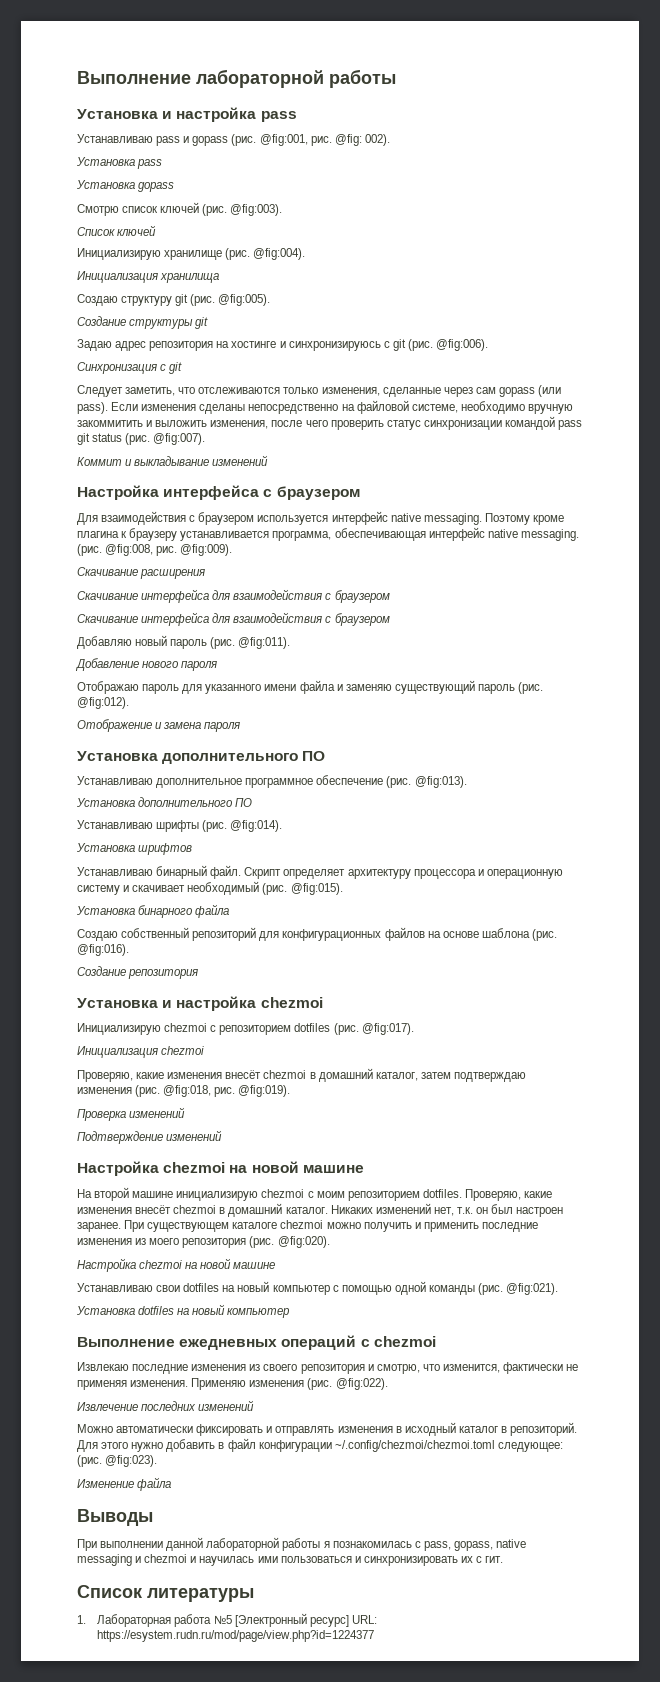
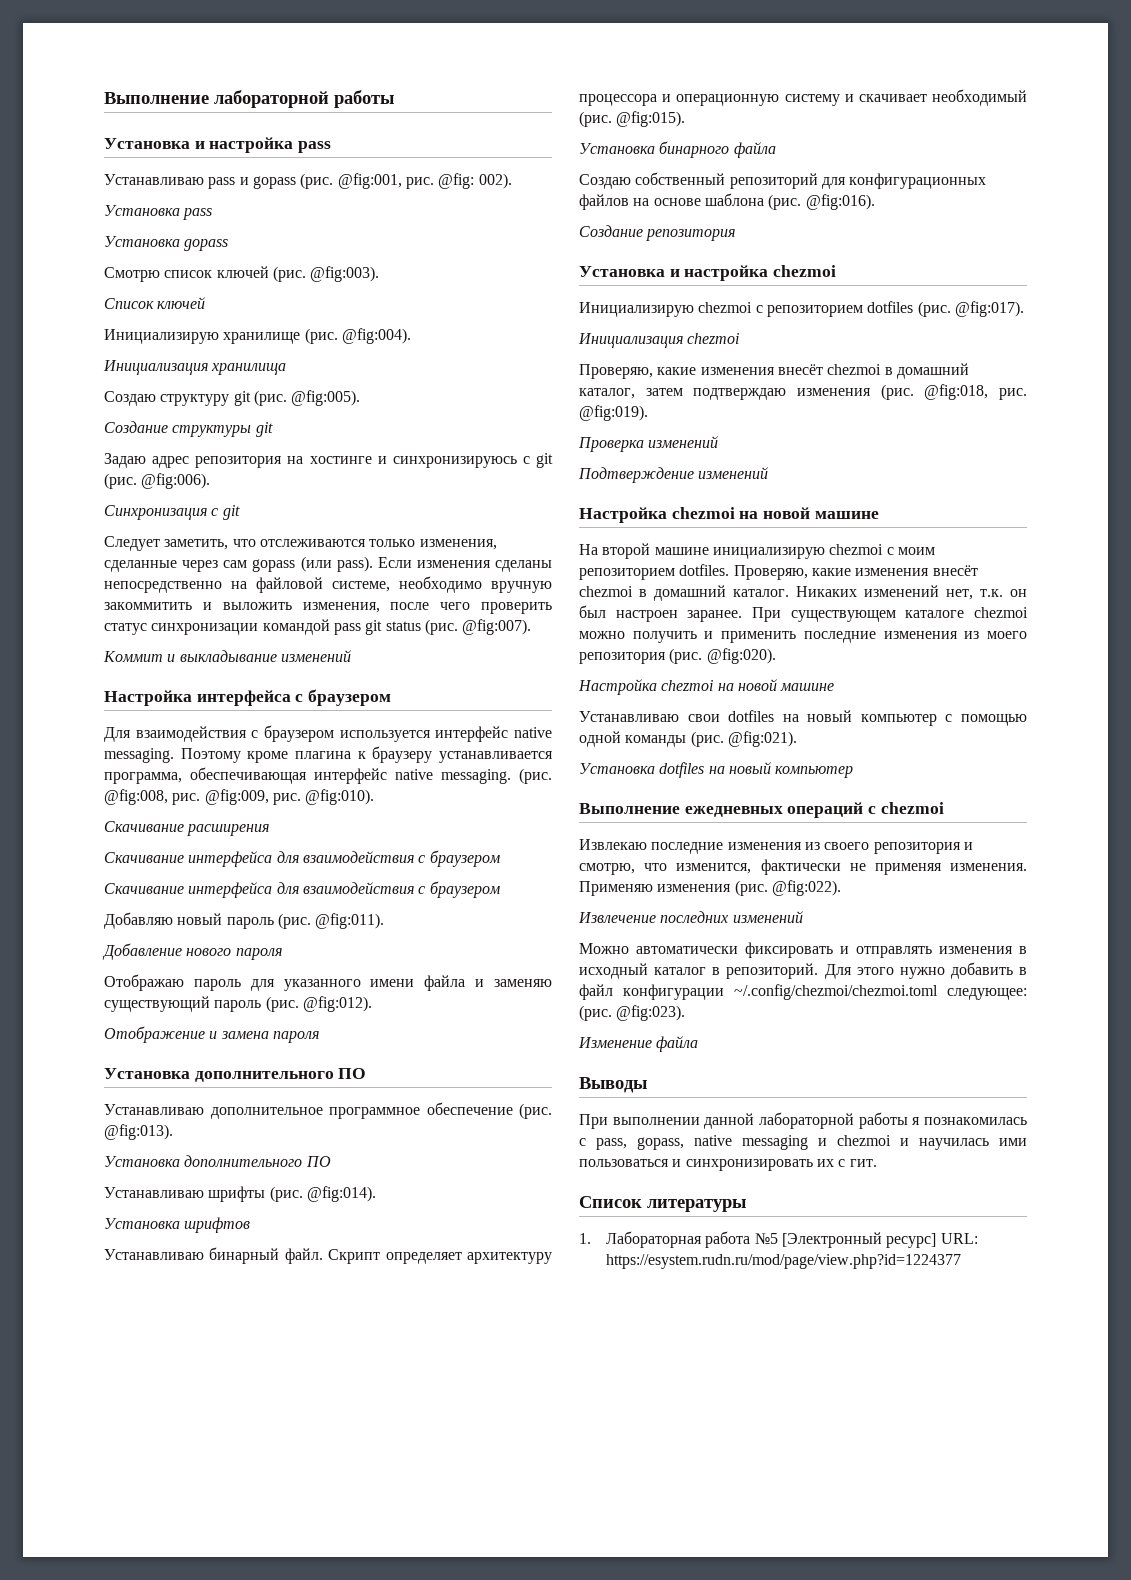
- @fig:009).
+ @fig:009, рис. @fig:010).

